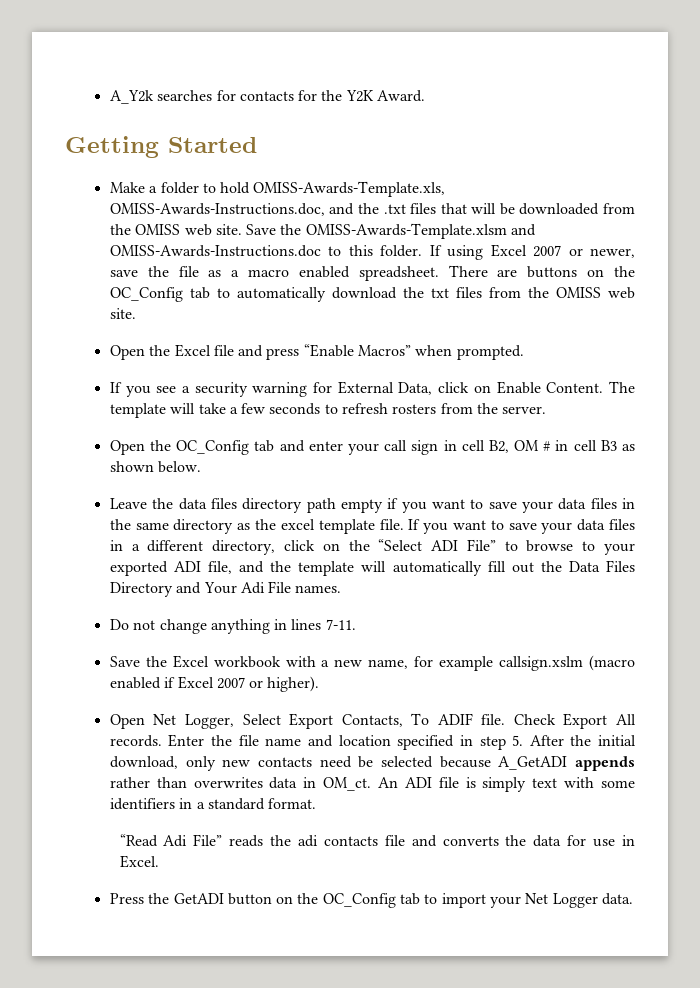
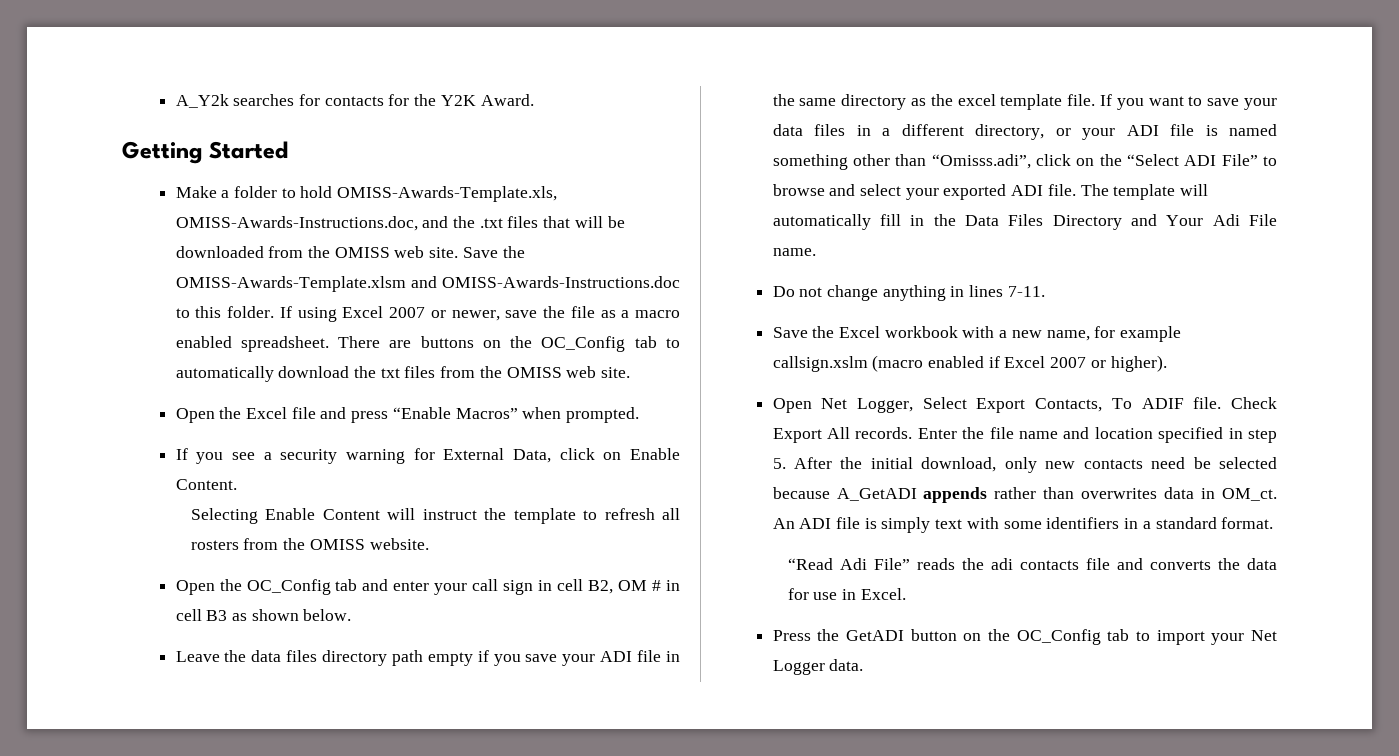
- If you see a security warning for External Data, click on Enable Content. The template will take a few seconds to refresh rosters from the server.
+ If you see a security warning for External Data, click on Enable Content.
+ Selecting Enable Content will instruct the template to refresh all rosters from the OMISS website.
- Leave the data files directory path empty if you want to save your data files in the same directory as the excel template file.
+ Leave the data files directory path empty if you save your ADI file in the same directory as the excel template file.
- If you want to save your data files in a different directory, click on the “Select ADI File” to browse to your exported ADI file, and the template will automatically fill out the Data Files Directory and Your Adi File names.
+ If you want to save your data files in a different directory, or your ADI file is named something other than “Omisss.adi”, click on the “Select ADI File” to browse and select your exported ADI file. The template will automatically fill in the Data Files Directory and Your Adi File name.

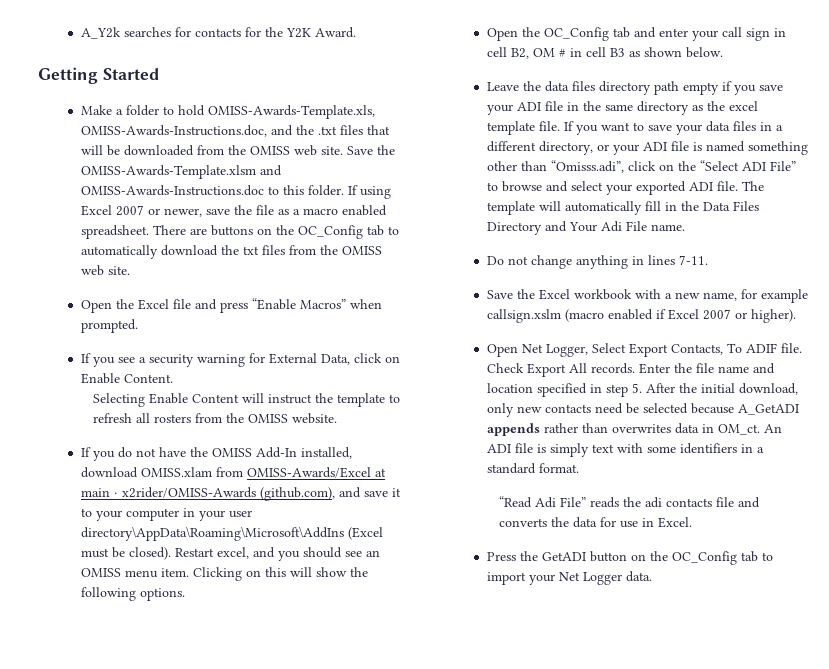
+ If you do not have the OMISS Add-In installed, download OMISS.xlam from OMISS-Awards/Excel at main · x2rider/OMISS-Awards (github.com), and save it to your computer in your user directory\AppData\Roaming\Microsoft\AddIns (Excel must be closed). Restart excel, and you should see an OMISS menu item. Clicking on this will show the following options.

